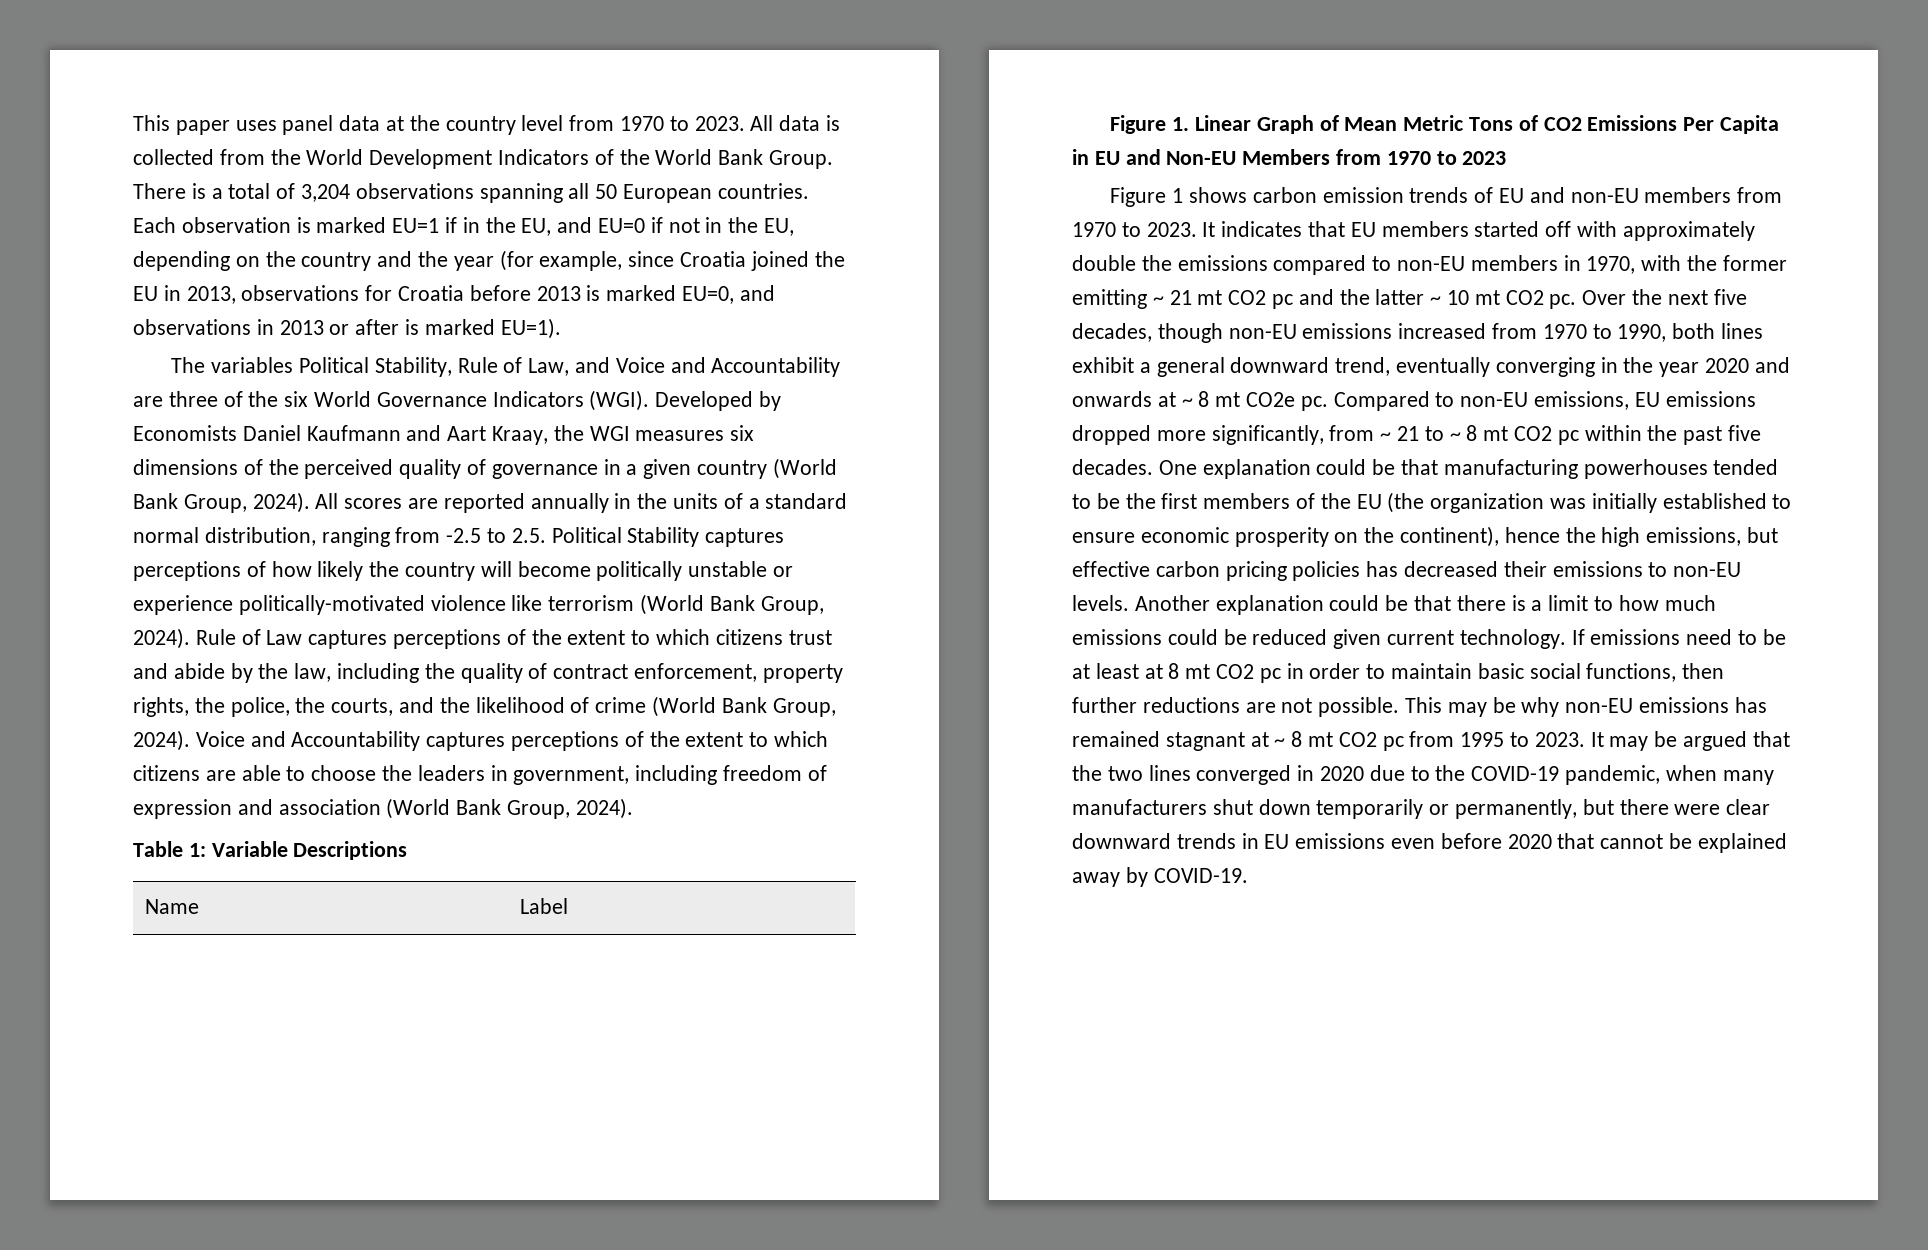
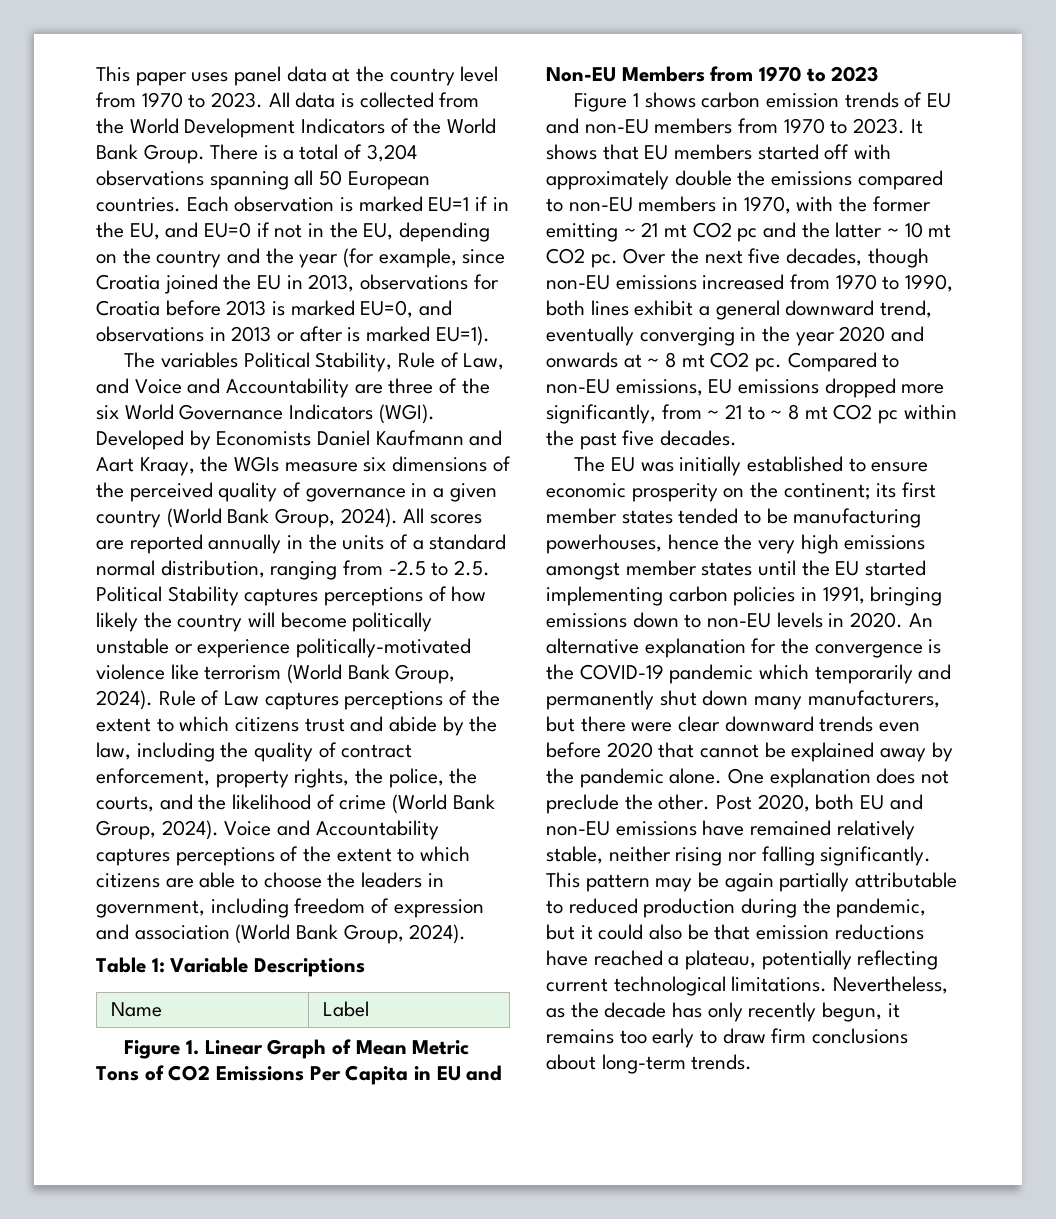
- Developed by Economists Daniel Kaufmann and Aart Kraay, the WGI measures six dimensions of the perceived quality of governance in a given country (World Bank Group, 2024).
+ Developed by Economists Daniel Kaufmann and Aart Kraay, the WGIs measure six dimensions of the perceived quality of governance in a given country (World Bank Group, 2024).
- It indicates that EU members started off with approximately double the emissions compared to non-EU members in 1970, with the former emitting ~ 21 mt CO2 pc and the latter ~ 10 mt CO2 pc.
+ It shows that EU members started off with approximately double the emissions compared to non-EU members in 1970, with the former emitting ~ 21 mt CO2 pc and the latter ~ 10 mt CO2 pc.
- Over the next five decades, though non-EU emissions increased from 1970 to 1990, both lines exhibit a general downward trend, eventually converging in the year 2020 and onwards at ~ 8 mt CO2e pc.
+ Over the next five decades, though non-EU emissions increased from 1970 to 1990, both lines exhibit a general downward trend, eventually converging in the year 2020 and onwards at ~ 8 mt CO2 pc.
- Compared to non-EU emissions, EU emissions dropped more significantly, from ~ 21 to ~ 8 mt CO2 pc within the past five decades. One explanation could be that manufacturing powerhouses tended to be the first members of the EU (the organization was initially established to ensure economic prosperity on the continent), hence the high emissions, but effective carbon pricing policies has decreased their emissions to non-EU levels. Another explanation could be that there is a limit to how much emissions could be reduced given current technology. If emissions need to be at least at 8 mt CO2 pc in order to maintain basic social functions, then further reductions are not possible. This may be why non-EU emissions has remained stagnant at ~ 8 mt CO2 pc from 1995 to 2023. It may be argued that the two lines converged in 2020 due to the COVID-19 pandemic, when many manufacturers shut down temporarily or permanently, but there were clear downward trends in EU emissions even before 2020 that cannot be explained away by COVID-19.
+ Compared to non-EU emissions, EU emissions dropped more significantly, from ~ 21 to ~ 8 mt CO2 pc within the past five decades.
+ The EU was initially established to ensure economic prosperity on the continent; its first member states tended to be manufacturing powerhouses, hence the very high emissions amongst member states until the EU started implementing carbon policies in 1991, bringing emissions down to non-EU levels in 2020. An alternative explanation for the convergence is the COVID-19 pandemic which temporarily and permanently shut down many manufacturers, but there were clear downward trends even before 2020 that cannot be explained away by the pandemic alone. One explanation does not preclude the other. Post 2020, both EU and non-EU emissions have remained relatively stable, neither rising nor falling significantly. This pattern may be again partially attributable to reduced production during the pandemic, but it could also be that emission reductions have reached a plateau, potentially reflecting current technological limitations. Nevertheless, as the decade has only recently begun, it remains too early to draw firm conclusions about long-term trends.

